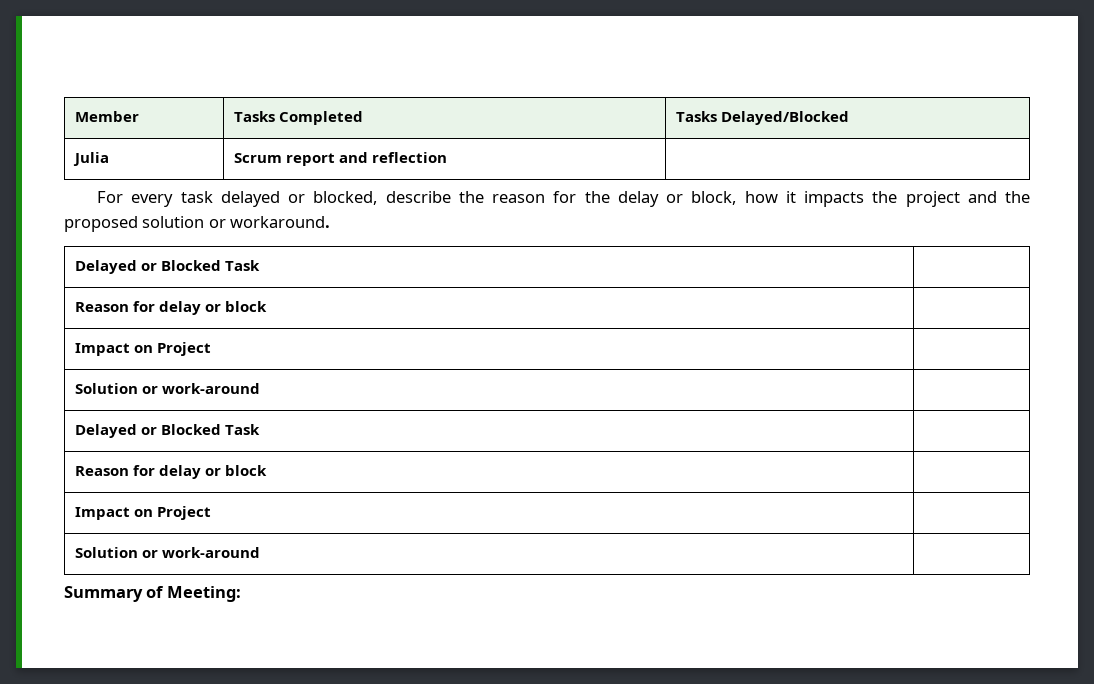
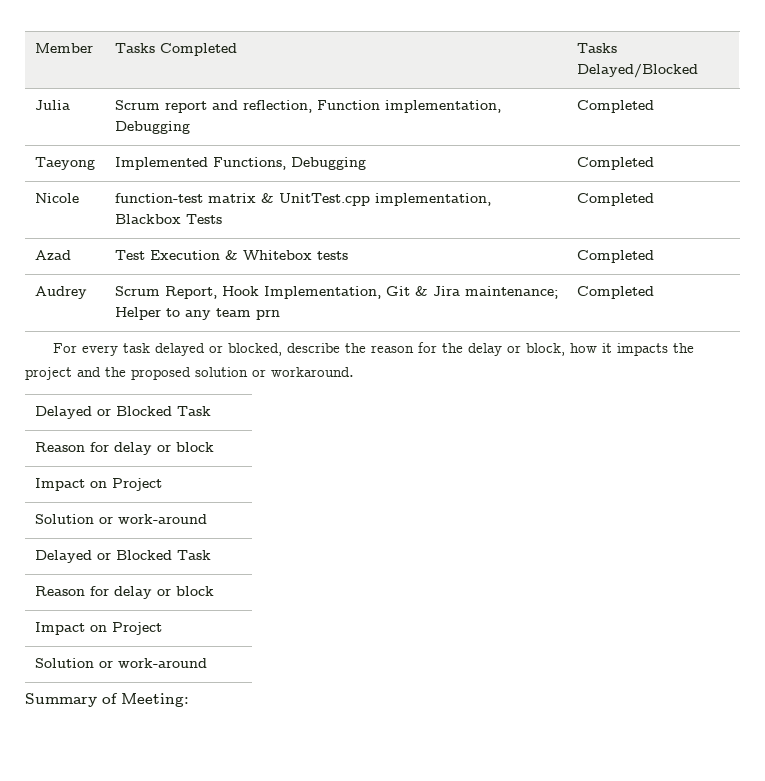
- Julia | Scrum report and reflection |
+ Julia | Scrum report and reflection, Function implementation, Debugging | Completed
+ Taeyong | Implemented Functions, Debugging | Completed
+ Nicole | function-test matrix & UnitTest.cpp implementation, Blackbox Tests | Completed
+ Azad | Test Execution & Whitebox tests | Completed
+ Audrey | Scrum Report, Hook Implementation, Git & Jira maintenance; Helper to any team prn | Completed

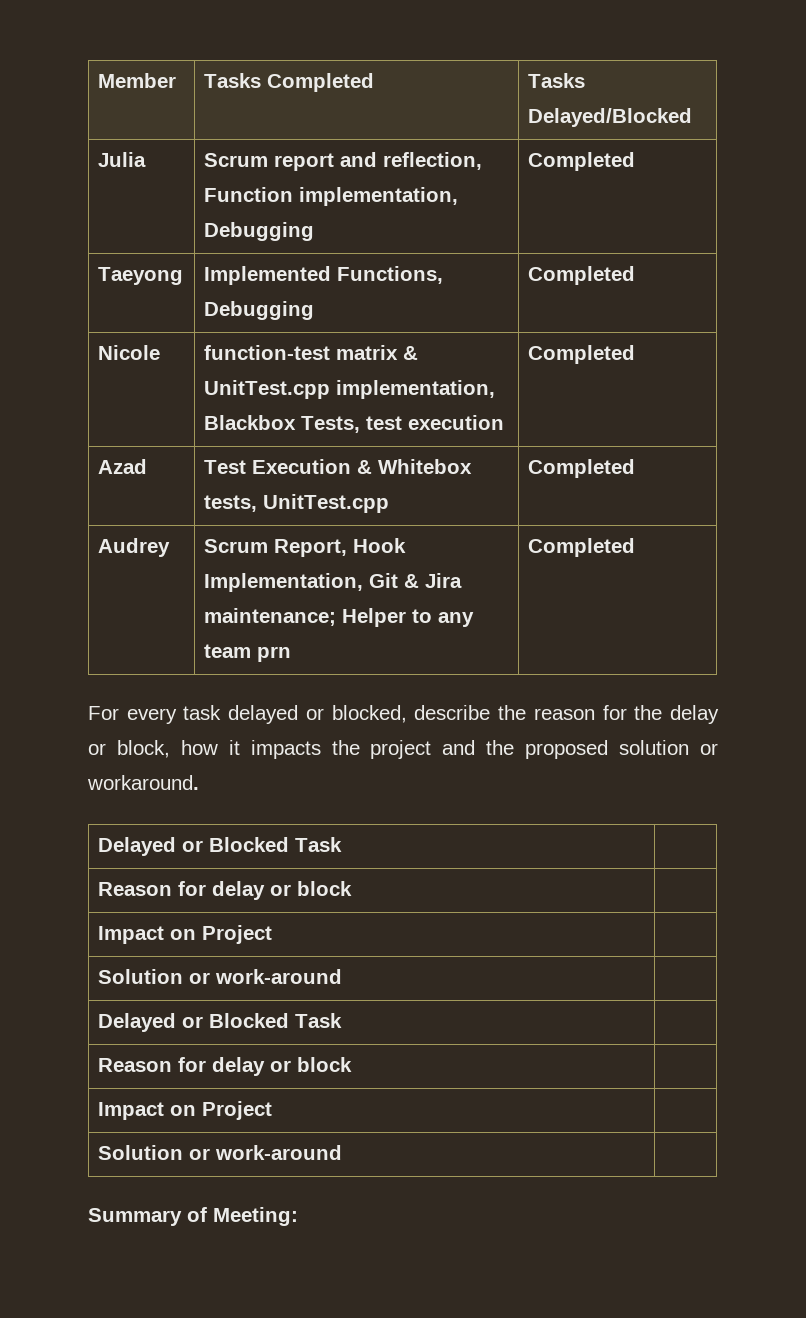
- Nicole | function-test matrix & UnitTest.cpp implementation, Blackbox Tests | Completed
+ Nicole | function-test matrix & UnitTest.cpp implementation, Blackbox Tests, test execution | Completed
- Azad | Test Execution & Whitebox tests | Completed
+ Azad | Test Execution & Whitebox tests, UnitTest.cpp | Completed

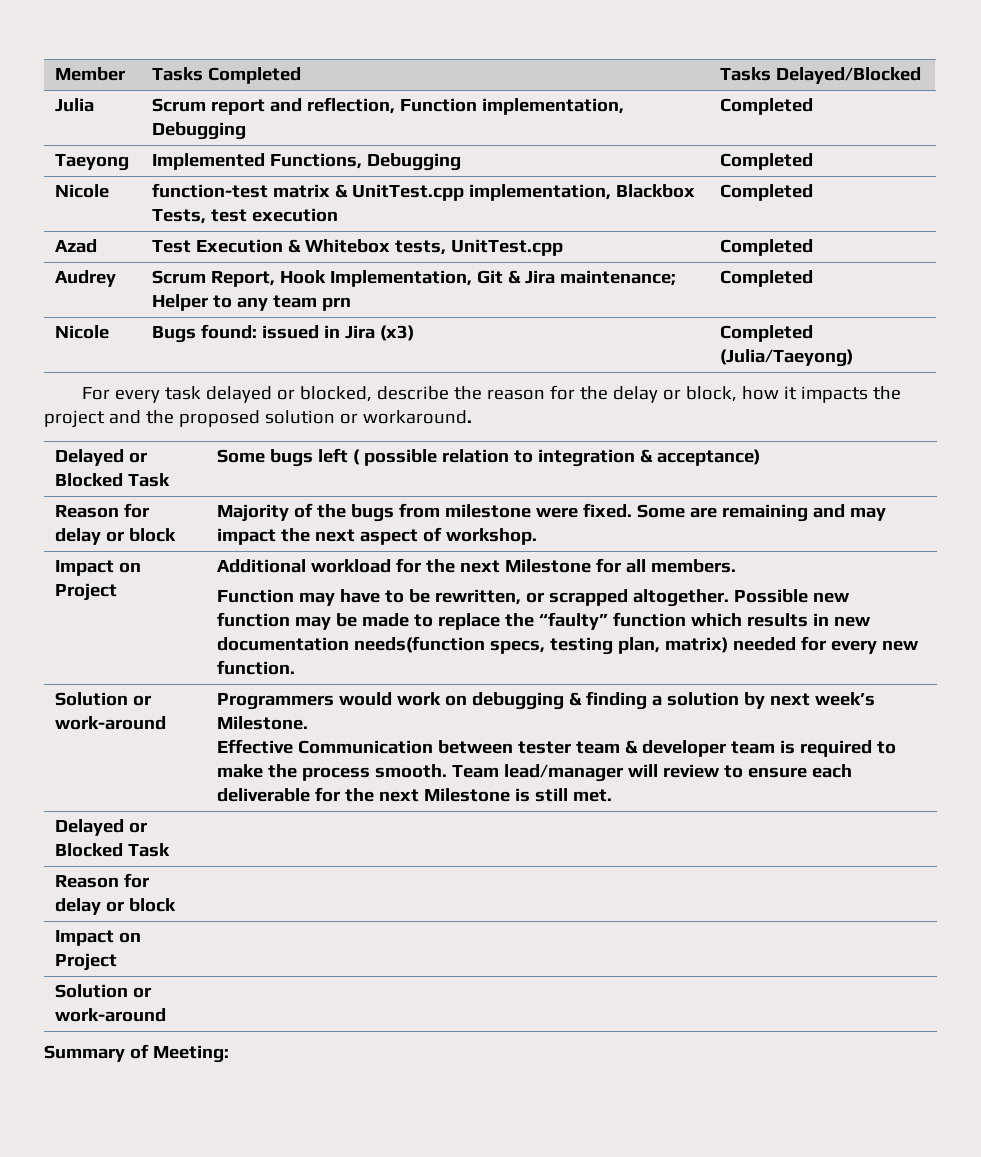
+ Nicole | Bugs found: issued in Jira (x3) | Completed (Julia/Taeyong)
  For every task delayed or blocked, describe the reason for the delay or block, how it impacts the project and the proposed solution or workaround.
- Delayed or Blocked Task |
- Reason for delay or block |
- Impact on Project |
- Solution or work-around |
+ Delayed or Blocked Task | Some bugs left ( possible relation to integration & acceptance)
+ Reason for delay or block | Majority of the bugs from milestone were fixed. Some are remaining and may impact the next aspect of workshop.
+ Impact on Project | Additional workload for the next Milestone for all members.
+ Function may have to be rewritten, or scrapped altogether. Possible new function may be made to replace the “faulty” function which results in new documentation needs(function specs, testing plan, matrix) needed for every new function.
+ Solution or work-around | Programmers would work on debugging & finding a solution by next week’s Milestone.
+ Effective Communication between tester team & developer team is required to make the process smooth. Team lead/manager will review to ensure each deliverable for the next Milestone is still met.

